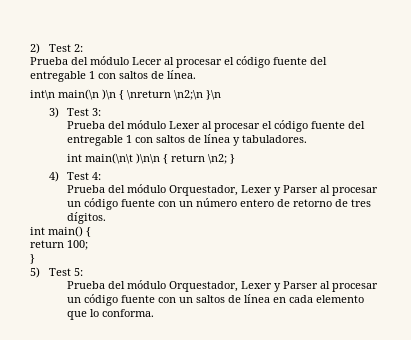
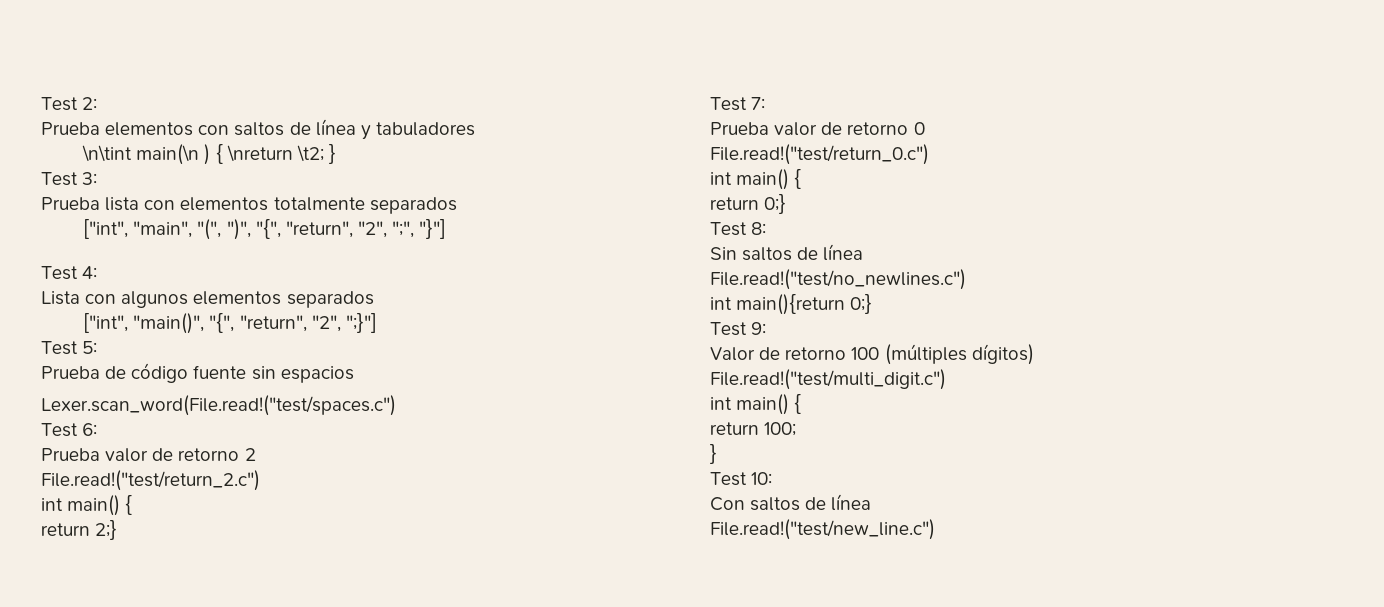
- 2) Test 2:
+ Test 2:
- Prueba del módulo Lecer al procesar el código fuente del entregable 1 con saltos de línea.
- int\n main(\n )\n { \nreturn \n2;\n }\n
- 3) Test 3:
- Prueba del módulo Lexer al procesar el código fuente del entregable 1 con saltos de línea y tabuladores.
- int main(\n\t )\n\n { return \n2; }
- 4) Test 4:
- Prueba del módulo Orquestador, Lexer y Parser al procesar un código fuente con un número entero de retorno de tres dígitos.
+ Prueba elementos con saltos de línea y tabuladores
+ \n\tint main(\n ) { \nreturn \t2; }
+ Test 3:
+ Prueba lista con elementos totalmente separados
+ ["int", "main", "(", ")", "{", "return", "2", ";", "}"]
+ Test 4:
+ Lista con algunos elementos separados
+ ["int", "main()", "{", "return", "2", ";}"]
+ Test 5:
+ Prueba de código fuente sin espacios
+ Lexer.scan_word(File.read!("test/spaces.c")
+ Test 6:
+ Prueba valor de retorno 2
+ File.read!("test/return_2.c")
+ int main() {
+ return 2;}
+ Test 7:
+ Prueba valor de retorno 0
+ File.read!("test/return_0.c")
+ int main() {
+ return 0;}
+ Test 8:
+ Sin saltos de línea
+ File.read!("test/no_newlines.c")
+ int main(){return 0;}
+ Test 9:
+ Valor de retorno 100 (múltiples dígitos)
+ File.read!("test/multi_digit.c")
- 5) Test 5:
- Prueba del módulo Orquestador, Lexer y Parser al procesar un código fuente con un saltos de línea en cada elemento que lo conforma.
+ Test 10:
+ Con saltos de línea
+ File.read!("test/new_line.c")

